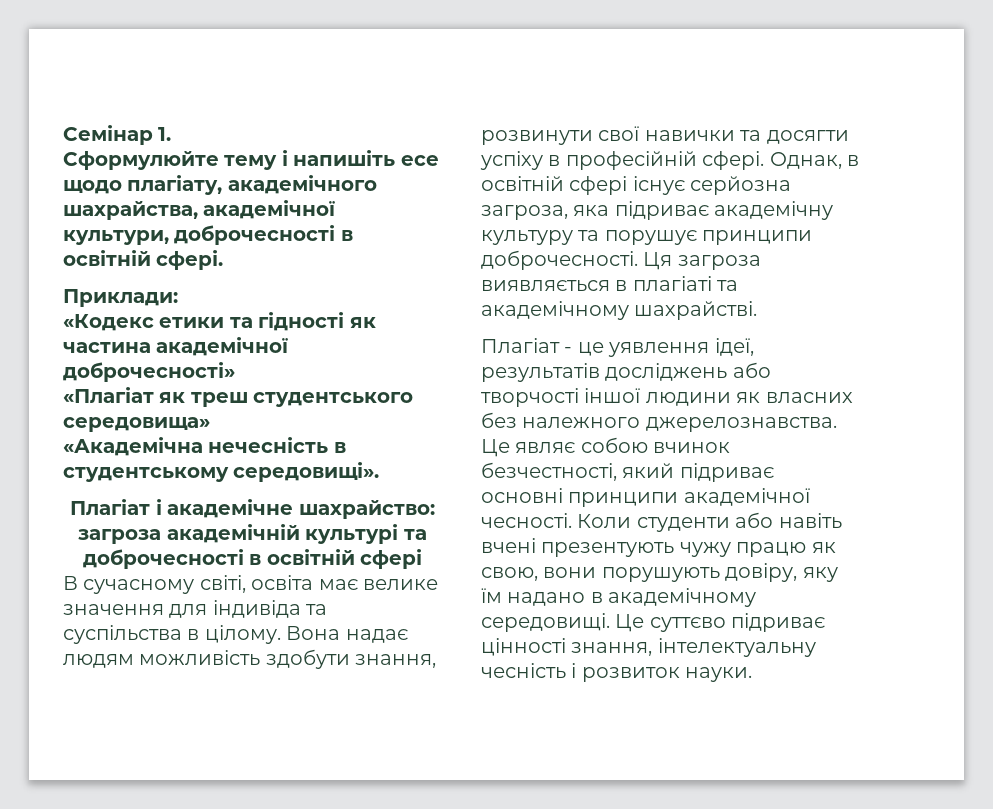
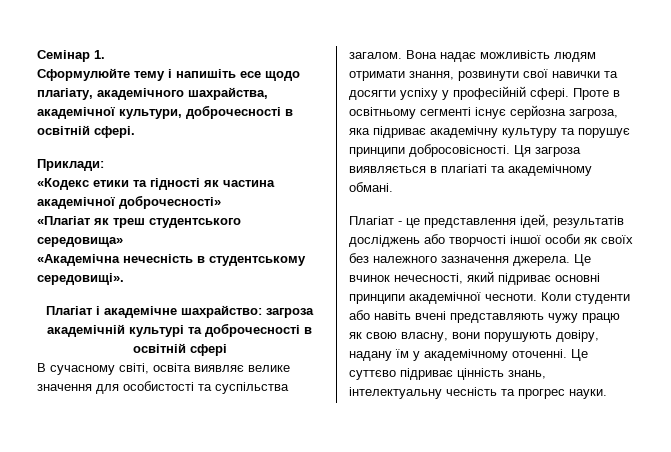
- В сучасному світі, освіта має велике значення для індивіда та суспільства в цілому. Вона надає людям можливість здобути знання, розвинути свої навички та досягти успіху в професійній сфері.
+ В сучасному світі, освіта виявляє велике значення для особистості та суспільства загалом. Вона надає можливість людям отримати знання, розвинути свої навички та досягти успіху у професійній сфері.
- Однак, в освітній сфері існує серйозна загроза, яка підриває академічну культуру та порушує принципи доброчесності.
+ Проте в освітньому сегменті існує серйозна загроза, яка підриває академічну культуру та порушує принципи добросовісності.
- Ця загроза виявляється в плагіаті та академічному шахрайстві.
+ Ця загроза виявляється в плагіаті та академічному обмані.
- Плагіат - це уявлення ідеї, результатів досліджень або творчості іншої людини як власних без належного джерелознавства. Це являє собою вчинок безчестності, який підриває основні принципи академічної чесності.
+ Плагіат - це представлення ідей, результатів досліджень або творчості іншої особи як своїх без належного зазначення джерела. Це вчинок нечесності, який підриває основні принципи академічної чесноти.
- Коли студенти або навіть вчені презентують чужу працю як свою, вони порушують довіру, яку їм надано в академічному середовищі. Це суттєво підриває цінності знання, інтелектуальну чесність і розвиток науки.
+ Коли студенти або навіть вчені представляють чужу працю як свою власну, вони порушують довіру, надану їм у академічному оточенні. Це суттєво підриває цінність знань, інтелектуальну чесність та прогрес науки.

